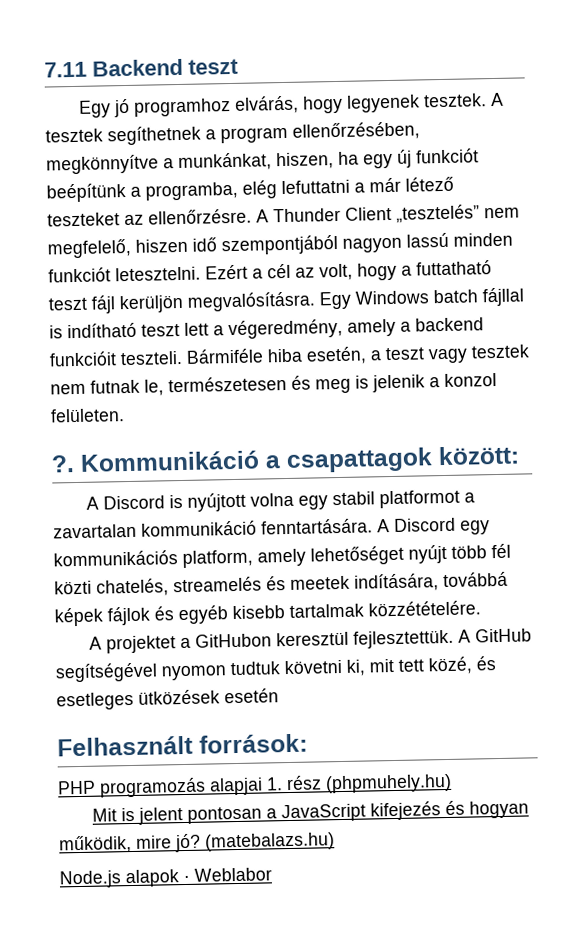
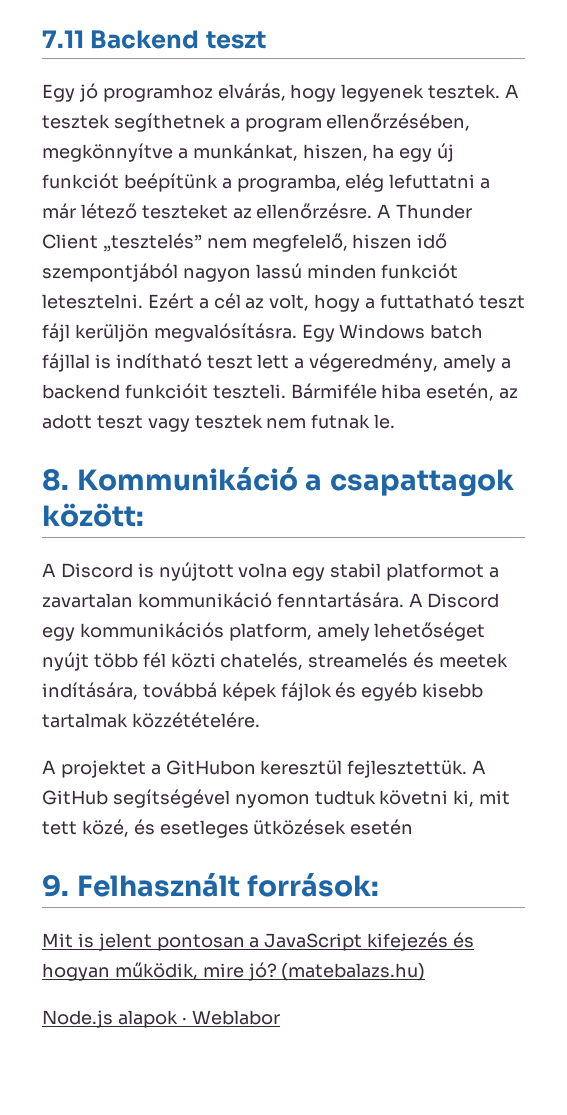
- Bármiféle hiba esetén, a teszt vagy tesztek nem futnak le, természetesen és meg is jelenik a konzol felületen.
- ?. Kommunikáció a csapattagok között:
+ Bármiféle hiba esetén, az adott teszt vagy tesztek nem futnak le.
+ 8. Kommunikáció a csapattagok között:
- Felhasznált források:
+ 9. Felhasznált források:
- PHP programozás alapjai 1. rész (phpmuhely.hu)

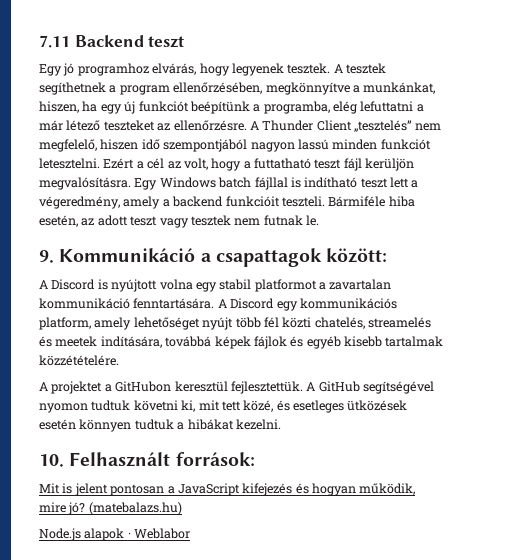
- 8. Kommunikáció a csapattagok között:
+ 9. Kommunikáció a csapattagok között:
- A GitHub segítségével nyomon tudtuk követni ki, mit tett közé, és esetleges ütközések esetén
- 9. Felhasznált források:
+ A GitHub segítségével nyomon tudtuk követni ki, mit tett közé, és esetleges ütközések esetén könnyen tudtuk a hibákat kezelni.
+ 10. Felhasznált források:

